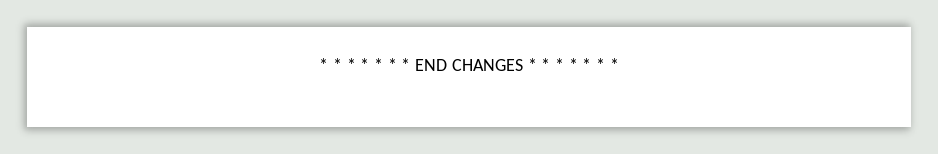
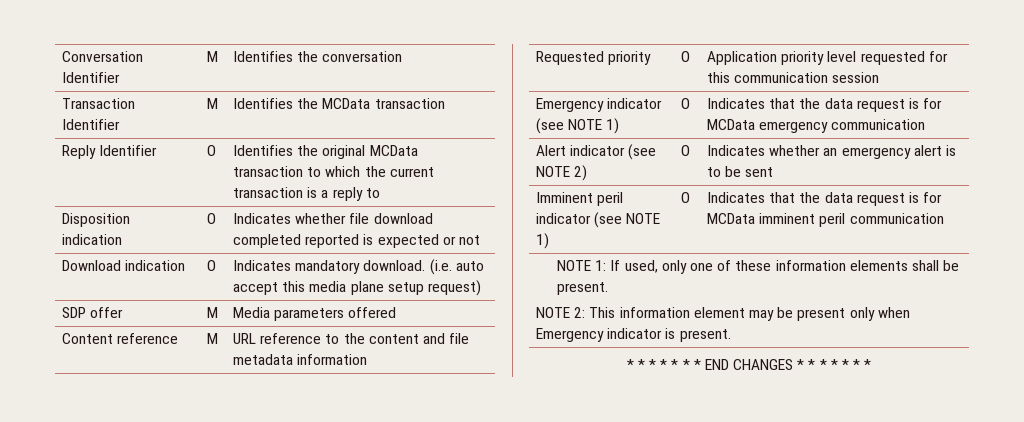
+ Conversation Identifier | M | Identifies the conversation
+ Transaction Identifier | M | Identifies the MCData transaction
+ Reply Identifier | O | Identifies the original MCData transaction to which the current transaction is a reply to
+ Disposition indication | O | Indicates whether file download completed reported is expected or not
+ Download indication | O | Indicates mandatory download. (i.e. auto accept this media plane setup request)
+ SDP offer | M | Media parameters offered
+ Content reference | M | URL reference to the content and file metadata information
+ Requested priority | O | Application priority level requested for this communication session
+ Emergency indicator (see NOTE 1) | O | Indicates that the data request is for MCData emergency communication
+ Alert indicator (see NOTE 2) | O | Indicates whether an emergency alert is to be sent
+ Imminent peril indicator (see NOTE 1) | O | Indicates that the data request is for MCData imminent peril communication
+ NOTE 1: If used, only one of these information elements shall be present.
+ NOTE 2: This information element may be present only when Emergency indicator is present.

